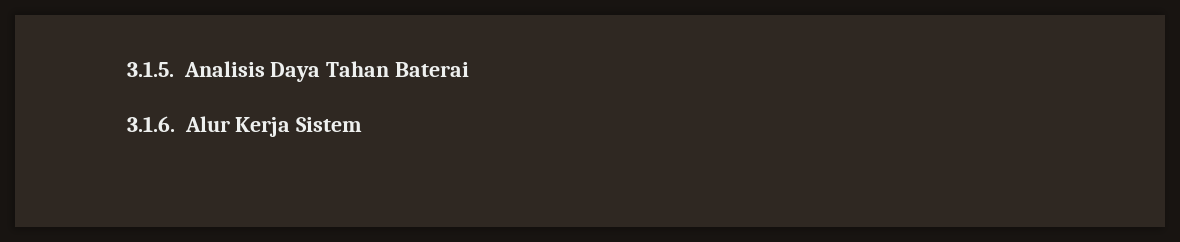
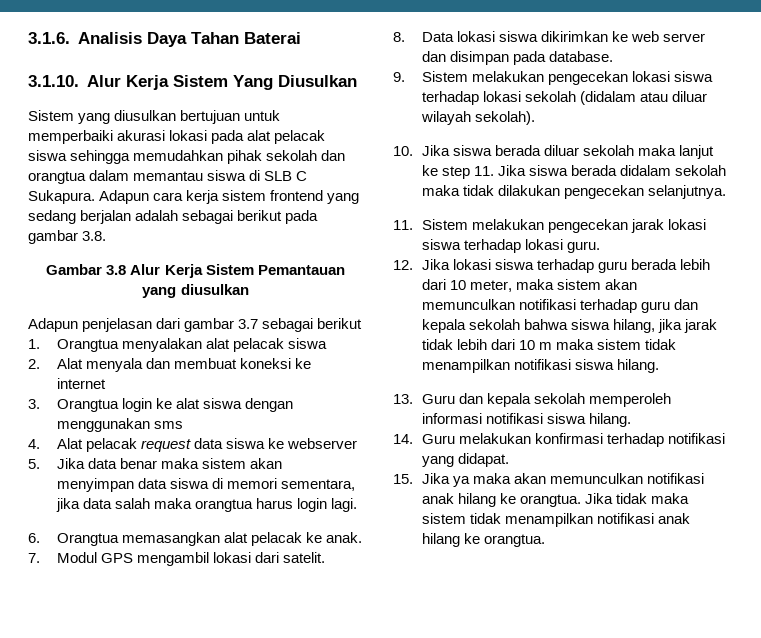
- 3.1.5. Analisis Daya Tahan Baterai
+ 3.1.6. Analisis Daya Tahan Baterai
- 3.1.6. Alur Kerja Sistem
+ 3.1.10. Alur Kerja Sistem Yang Diusulkan
+ Sistem yang diusulkan bertujuan untuk memperbaiki akurasi lokasi pada alat pelacak siswa sehingga memudahkan pihak sekolah dan orangtua dalam memantau siswa di SLB C Sukapura. Adapun cara kerja sistem frontend yang sedang berjalan adalah sebagai berikut pada gambar 3.8.
+ Gambar 3.8 Alur Kerja Sistem Pemantauan yang diusulkan
+ Adapun penjelasan dari gambar 3.7 sebagai berikut
+ 1. Orangtua menyalakan alat pelacak siswa
+ 2. Alat menyala dan membuat koneksi ke internet
+ 3. Orangtua login ke alat siswa dengan menggunakan sms
+ 4. Alat pelacak request data siswa ke webserver
+ 5. Jika data benar maka sistem akan menyimpan data siswa di memori sementara, jika data salah maka orangtua harus login lagi.
+ 6. Orangtua memasangkan alat pelacak ke anak.
+ 7. Modul GPS mengambil lokasi dari satelit.
+ 8. Data lokasi siswa dikirimkan ke web server dan disimpan pada database.
+ 9. Sistem melakukan pengecekan lokasi siswa terhadap lokasi sekolah (didalam atau diluar wilayah sekolah).
+ 10. Jika siswa berada diluar sekolah maka lanjut ke step 11. Jika siswa berada didalam sekolah maka tidak dilakukan pengecekan selanjutnya.
+ 11. Sistem melakukan pengecekan jarak lokasi siswa terhadap lokasi guru.
+ 12. Jika lokasi siswa terhadap guru berada lebih dari 10 meter, maka sistem akan memunculkan notifikasi terhadap guru dan kepala sekolah bahwa siswa hilang, jika jarak tidak lebih dari 10 m maka sistem tidak menampilkan notifikasi siswa hilang.
+ 13. Guru dan kepala sekolah memperoleh informasi notifikasi siswa hilang.
+ 14. Guru melakukan konfirmasi terhadap notifikasi yang didapat.
+ 15. Jika ya maka akan memunculkan notifikasi anak hilang ke orangtua. Jika tidak maka sistem tidak menampilkan notifikasi anak hilang ke orangtua.

